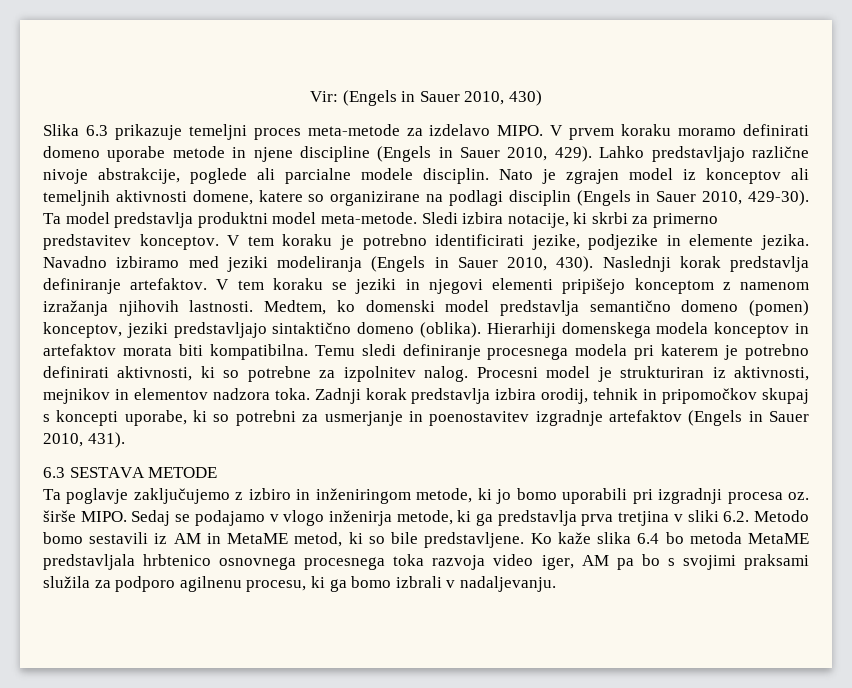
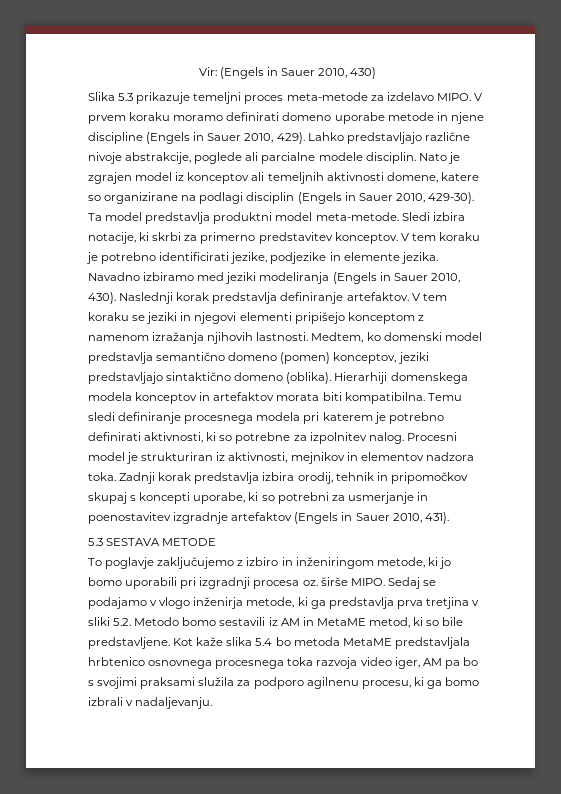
- Slika 6.3 prikazuje temeljni proces meta-metode za izdelavo MIPO.
+ Slika 5.3 prikazuje temeljni proces meta-metode za izdelavo MIPO.
- 6.3 SESTAVA METODE
+ 5.3 SESTAVA METODE
- Ta poglavje zaključujemo z izbiro in inženiringom metode, ki jo bomo uporabili pri izgradnji procesa oz. širše MIPO.
+ To poglavje zaključujemo z izbiro in inženiringom metode, ki jo bomo uporabili pri izgradnji procesa oz. širše MIPO.
- Sedaj se podajamo v vlogo inženirja metode, ki ga predstavlja prva tretjina v sliki 6.2. Metodo bomo sestavili iz AM in MetaME metod, ki so bile predstavljene.
+ Sedaj se podajamo v vlogo inženirja metode, ki ga predstavlja prva tretjina v sliki 5.2. Metodo bomo sestavili iz AM in MetaME metod, ki so bile predstavljene.
- Ko kaže slika 6.4 bo metoda MetaME predstavljala hrbtenico osnovnega procesnega toka razvoja video iger, AM pa bo s svojimi praksami služila za podporo agilnenu procesu, ki ga bomo izbrali v nadaljevanju.
+ Kot kaže slika 5.4 bo metoda MetaME predstavljala hrbtenico osnovnega procesnega toka razvoja video iger, AM pa bo s svojimi praksami služila za podporo agilnenu procesu, ki ga bomo izbrali v nadaljevanju.

